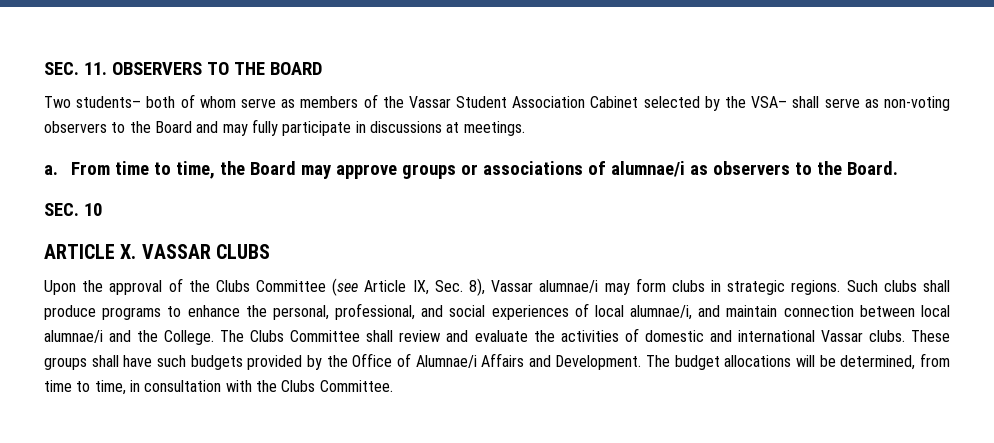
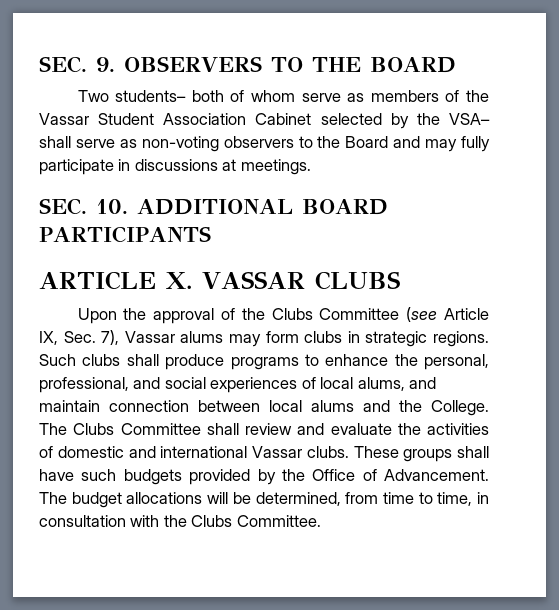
- SEC. 11. OBSERVERS TO THE BOARD
+ SEC. 9. OBSERVERS TO THE BOARD
- a. From time to time, the Board may approve groups or associations of alumnae/i as observers to the Board.
- SEC. 10
+ SEC. 10. ADDITIONAL BOARD PARTICIPANTS
- Upon the approval of the Clubs Committee (see Article IX, Sec. 8), Vassar alumnae/i may form clubs in strategic regions.
+ Upon the approval of the Clubs Committee (see Article IX, Sec. 7), Vassar alums may form clubs in strategic regions.
- Such clubs shall produce programs to enhance the personal, professional, and social experiences of local alumnae/i, and maintain connection between local alumnae/i and the College.
+ Such clubs shall produce programs to enhance the personal, professional, and social experiences of local alums, and maintain connection between local alums and the College.
- These groups shall have such budgets provided by the Office of Alumnae/i Affairs and Development.
+ These groups shall have such budgets provided by the Office of Advancement.

